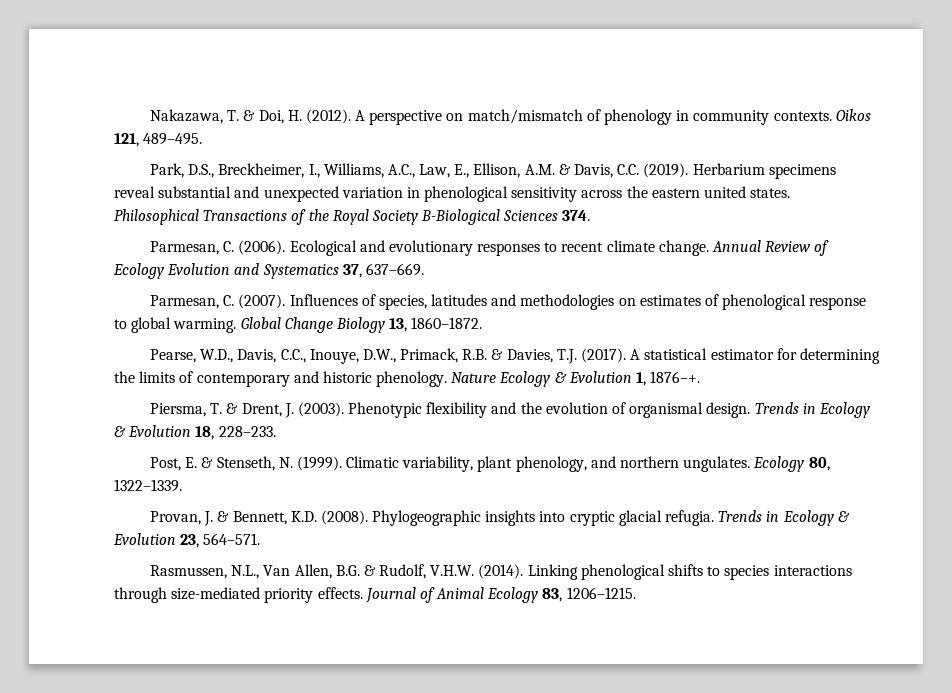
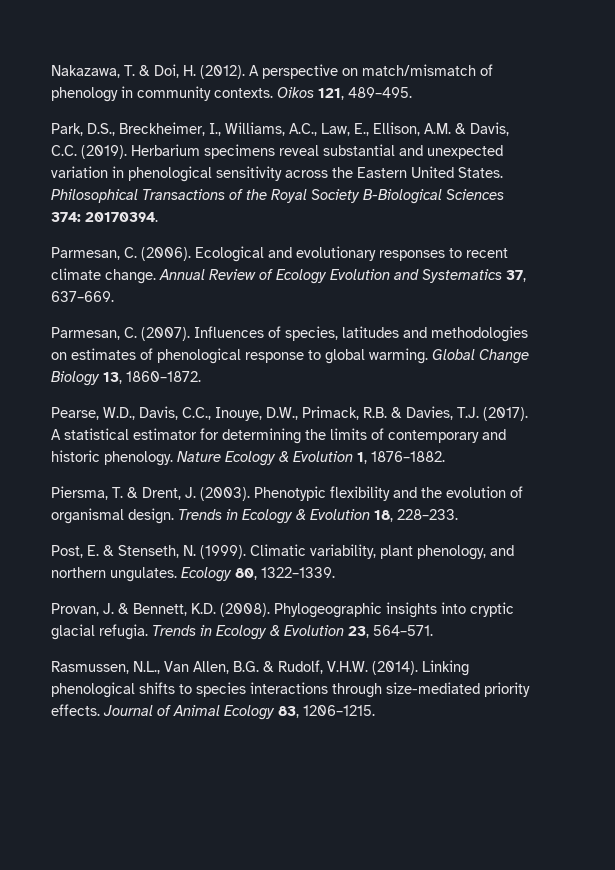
- Herbarium specimens reveal substantial and unexpected variation in phenological sensitivity across the eastern united states.
+ Herbarium specimens reveal substantial and unexpected variation in phenological sensitivity across the Eastern United States.
- Philosophical Transactions of the Royal Society B-Biological Sciences 374.
+ Philosophical Transactions of the Royal Society B-Biological Sciences 374: 20170394.
- Nature Ecology & Evolution 1, 1876–+.
+ Nature Ecology & Evolution 1, 1876–1882.

